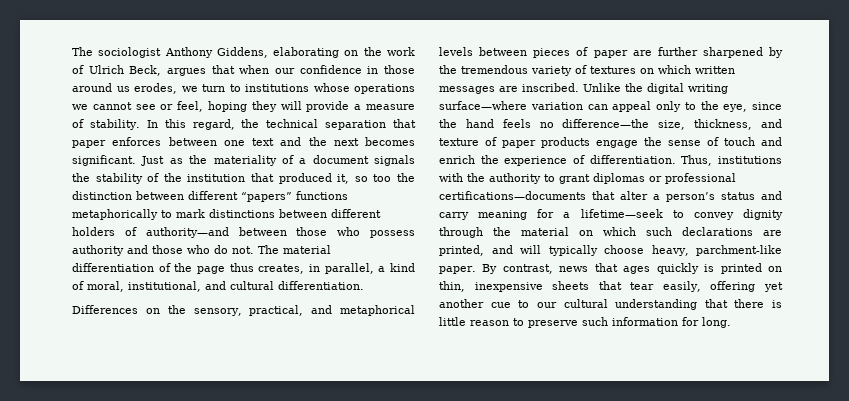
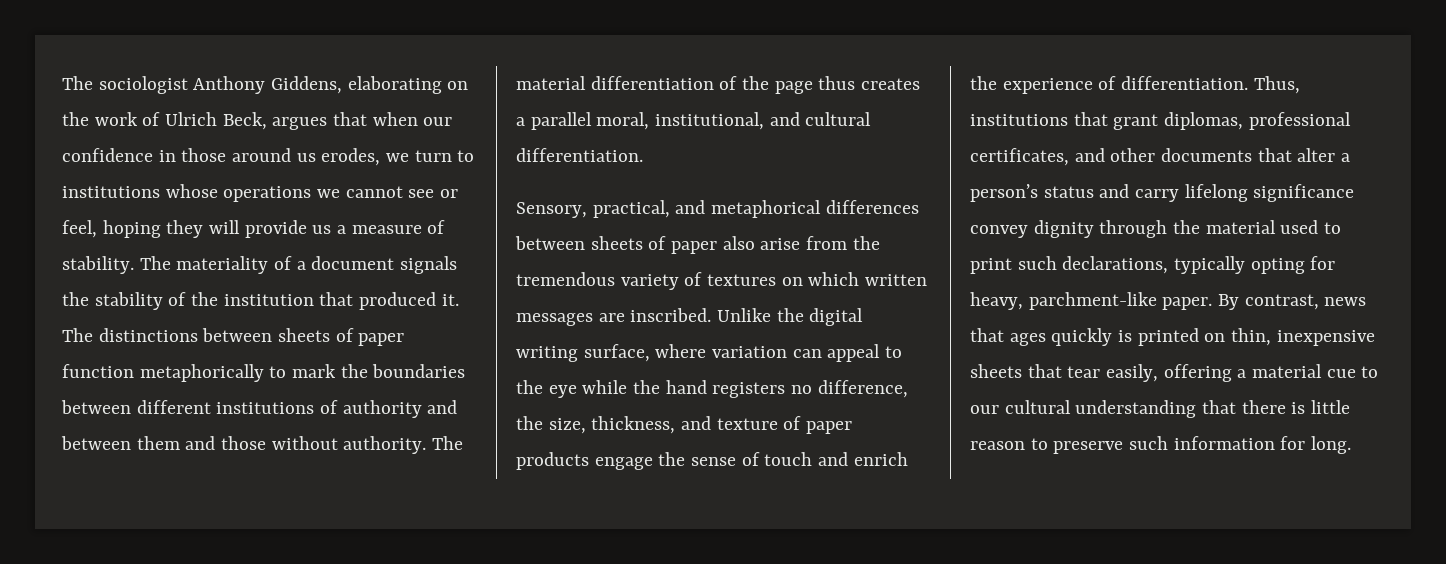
- The sociologist Anthony Giddens, elaborating on the work of Ulrich Beck, argues that when our confidence in those around us erodes, we turn to institutions whose operations we cannot see or feel, hoping they will provide a measure of stability.
+ The sociologist Anthony Giddens, elaborating on the work of Ulrich Beck, argues that when our confidence in those around us erodes, we turn to institutions whose operations we cannot see or feel, hoping they will provide us a measure of stability.
- In this regard, the technical separation that paper enforces between one text and the next becomes significant. Just as the materiality of a document signals the stability of the institution that produced it, so too the distinction between different “papers” functions metaphorically to mark distinctions between different holders of authority—and between those who possess authority and those who do not.
+ The materiality of a document signals the stability of the institution that produced it. The distinctions between sheets of paper function metaphorically to mark the boundaries between different institutions of authority and between them and those without authority.
- The material differentiation of the page thus creates, in parallel, a kind of moral, institutional, and cultural differentiation.
+ The material differentiation of the page thus creates a parallel moral, institutional, and cultural differentiation.
- Differences on the sensory, practical, and metaphorical levels between pieces of paper are further sharpened by the tremendous variety of textures on which written messages are inscribed.
+ Sensory, practical, and metaphorical differences between sheets of paper also arise from the tremendous variety of textures on which written messages are inscribed.
- Unlike the digital writing surface—where variation can appeal only to the eye, since the hand feels no difference—the size, thickness, and texture of paper products engage the sense of touch and enrich the experience of differentiation.
+ Unlike the digital writing surface, where variation can appeal to the eye while the hand registers no difference, the size, thickness, and texture of paper products engage the sense of touch and enrich the experience of differentiation.
- Thus, institutions with the authority to grant diplomas or professional certifications—documents that alter a person’s status and carry meaning for a lifetime—seek to convey dignity through the material on which such declarations are printed, and will typically choose heavy, parchment-like paper.
+ Thus, institutions that grant diplomas, professional certificates, and other documents that alter a person’s status and carry lifelong significance convey dignity through the material used to print such declarations, typically opting for heavy, parchment-like paper.
- By contrast, news that ages quickly is printed on thin, inexpensive sheets that tear easily, offering yet another cue to our cultural understanding that there is little reason to preserve such information for long.
+ By contrast, news that ages quickly is printed on thin, inexpensive sheets that tear easily, offering a material cue to our cultural understanding that there is little reason to preserve such information for long.

